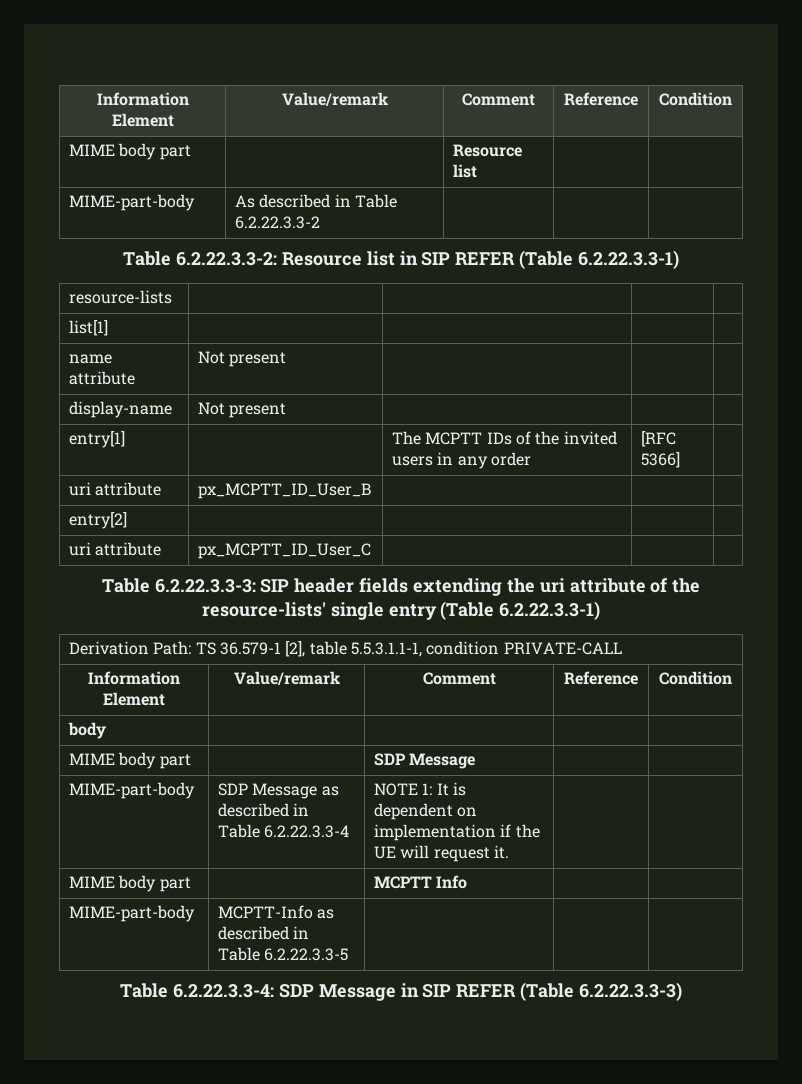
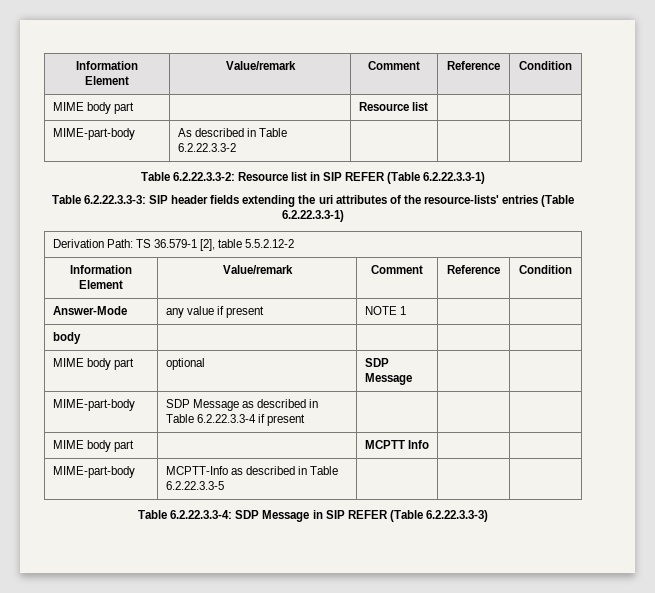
- resource-lists | | | |
- list[1] | | | |
- name attribute | Not present | | |
- display-name | Not present | | |
- entry[1] | | The MCPTT IDs of the invited users in any order | [RFC 5366] |
- uri attribute | px_MCPTT_ID_User_B | | |
- entry[2] | | | |
- uri attribute | px_MCPTT_ID_User_C | | |
- Table 6.2.22.3.3-3: SIP header fields extending the uri attribute of the resource-lists' single entry (Table 6.2.22.3.3-1)
+ Table 6.2.22.3.3-3: SIP header fields extending the uri attributes of the resource-lists' entries (Table 6.2.22.3.3-1)
- Derivation Path: TS 36.579-1 [2], table 5.5.3.1.1-1, condition PRIVATE-CALL
+ Derivation Path: TS 36.579-1 [2], table 5.5.2.12-2
  Information Element | Value/remark | Comment | Reference | Condition
+ Answer-Mode | any value if present | NOTE 1 | |
- MIME body part | | SDP Message | |
+ MIME body part | optional | SDP Message | |
- MIME-part-body | SDP Message as described in Table 6.2.22.3.3-4 | NOTE 1: It is dependent on implementation if the UE will request it. | |
+ MIME-part-body | SDP Message as described in Table 6.2.22.3.3-4 if present | | |

